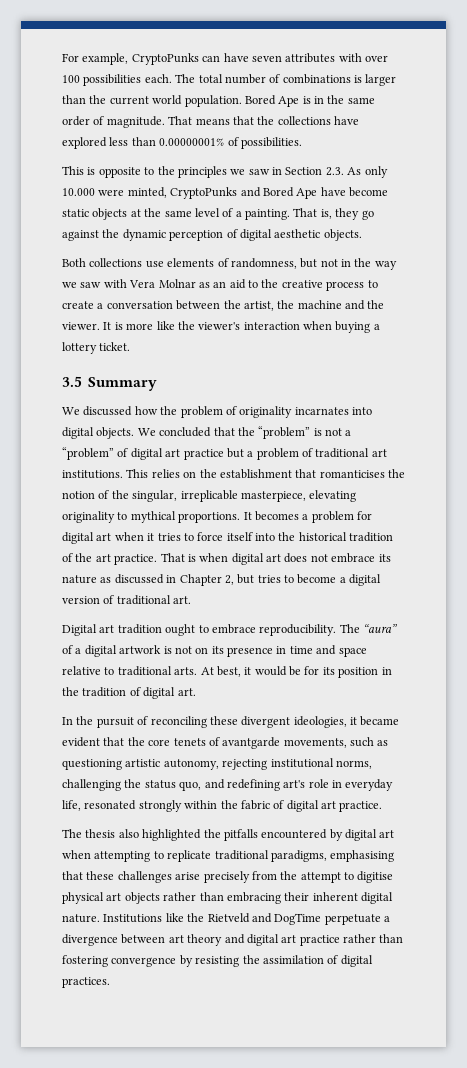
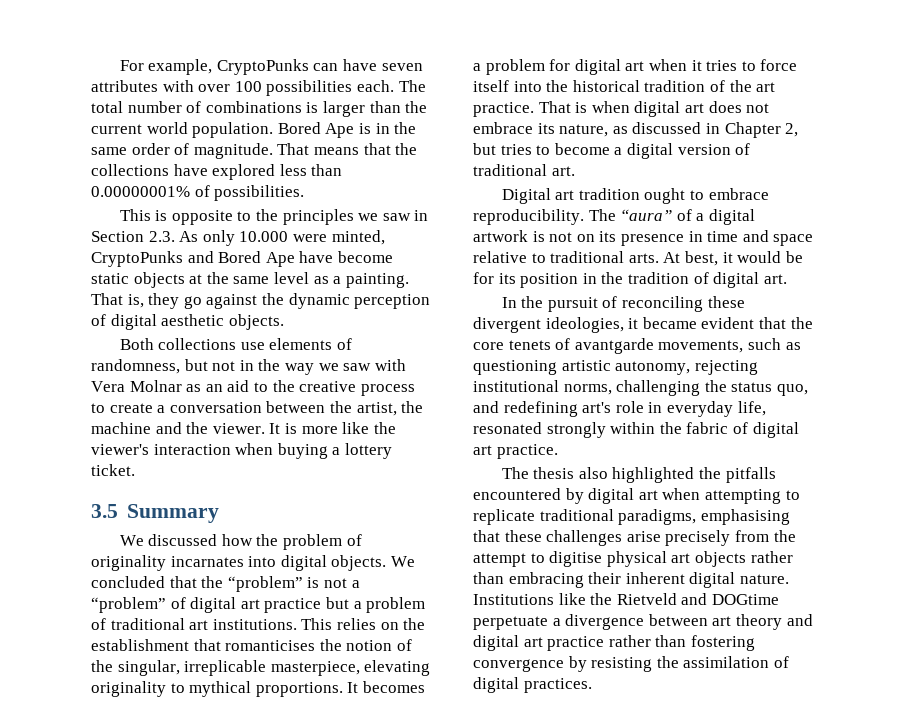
- This is opposite to the principles we saw in Section 2.3. As only 10.000 were minted, CryptoPunks and Bored Ape have become static objects at the same level of a painting.
+ This is opposite to the principles we saw in Section 2.3. As only 10.000 were minted, CryptoPunks and Bored Ape have become static objects at the same level as a painting.
- That is when digital art does not embrace its nature as discussed in Chapter 2, but tries to become a digital version of traditional art.
+ That is when digital art does not embrace its nature, as discussed in Chapter 2, but tries to become a digital version of traditional art.
- Institutions like the Rietveld and DogTime perpetuate a divergence between art theory and digital art practice rather than fostering convergence by resisting the assimilation of digital practices.
+ Institutions like the Rietveld and DOGtime perpetuate a divergence between art theory and digital art practice rather than fostering convergence by resisting the assimilation of digital practices.

